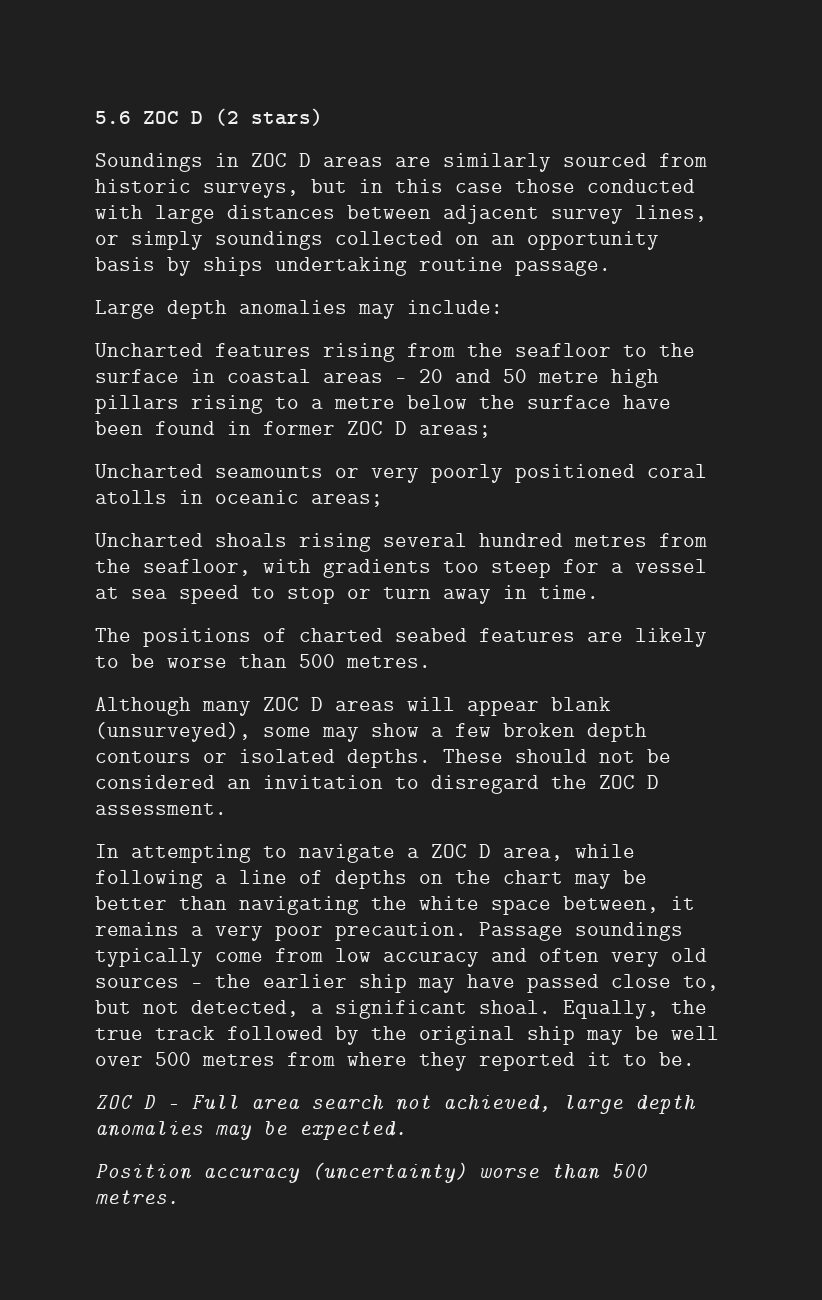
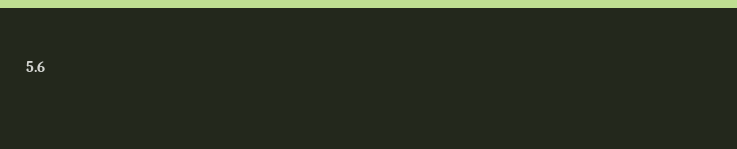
- 5.6 ZOC D (2 stars)
- Soundings in ZOC D areas are similarly sourced from historic surveys, but in this case those conducted with large distances between adjacent survey lines, or simply soundings collected on an opportunity basis by ships undertaking routine passage.
- Large depth anomalies may include:
- Uncharted features rising from the seafloor to the surface in coastal areas – 20 and 50 metre high pillars rising to a metre below the surface have been found in former ZOC D areas;
- Uncharted seamounts or very poorly positioned coral atolls in oceanic areas;
- Uncharted shoals rising several hundred metres from the seafloor, with gradients too steep for a vessel at sea speed to stop or turn away in time.
- The positions of charted seabed features are likely to be worse than 500 metres.
- Although many ZOC D areas will appear blank (unsurveyed), some may show a few broken depth contours or isolated depths. These should not be considered an invitation to disregard the ZOC D assessment.
- In attempting to navigate a ZOC D area, while following a line of depths on the chart may be better than navigating the white space between, it remains a very poor precaution. Passage soundings typically come from low accuracy and often very old sources – the earlier ship may have passed close to, but not detected, a significant shoal. Equally, the true track followed by the original ship may be well over 500 metres from where they reported it to be.
- ZOC D – Full area search not achieved, large depth anomalies may be expected.
- Position accuracy (uncertainty) worse than 500 metres.
+ 5.6

